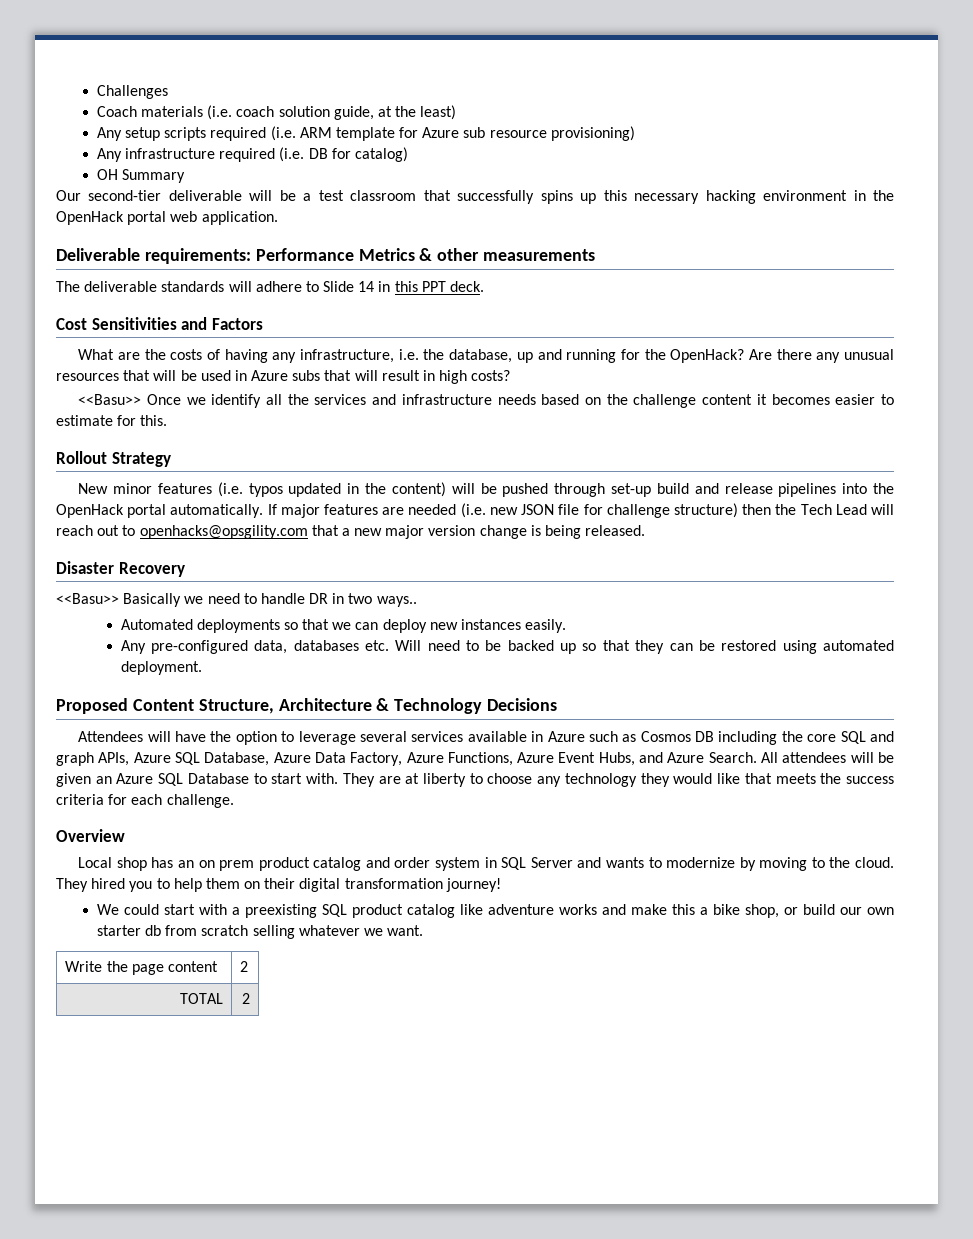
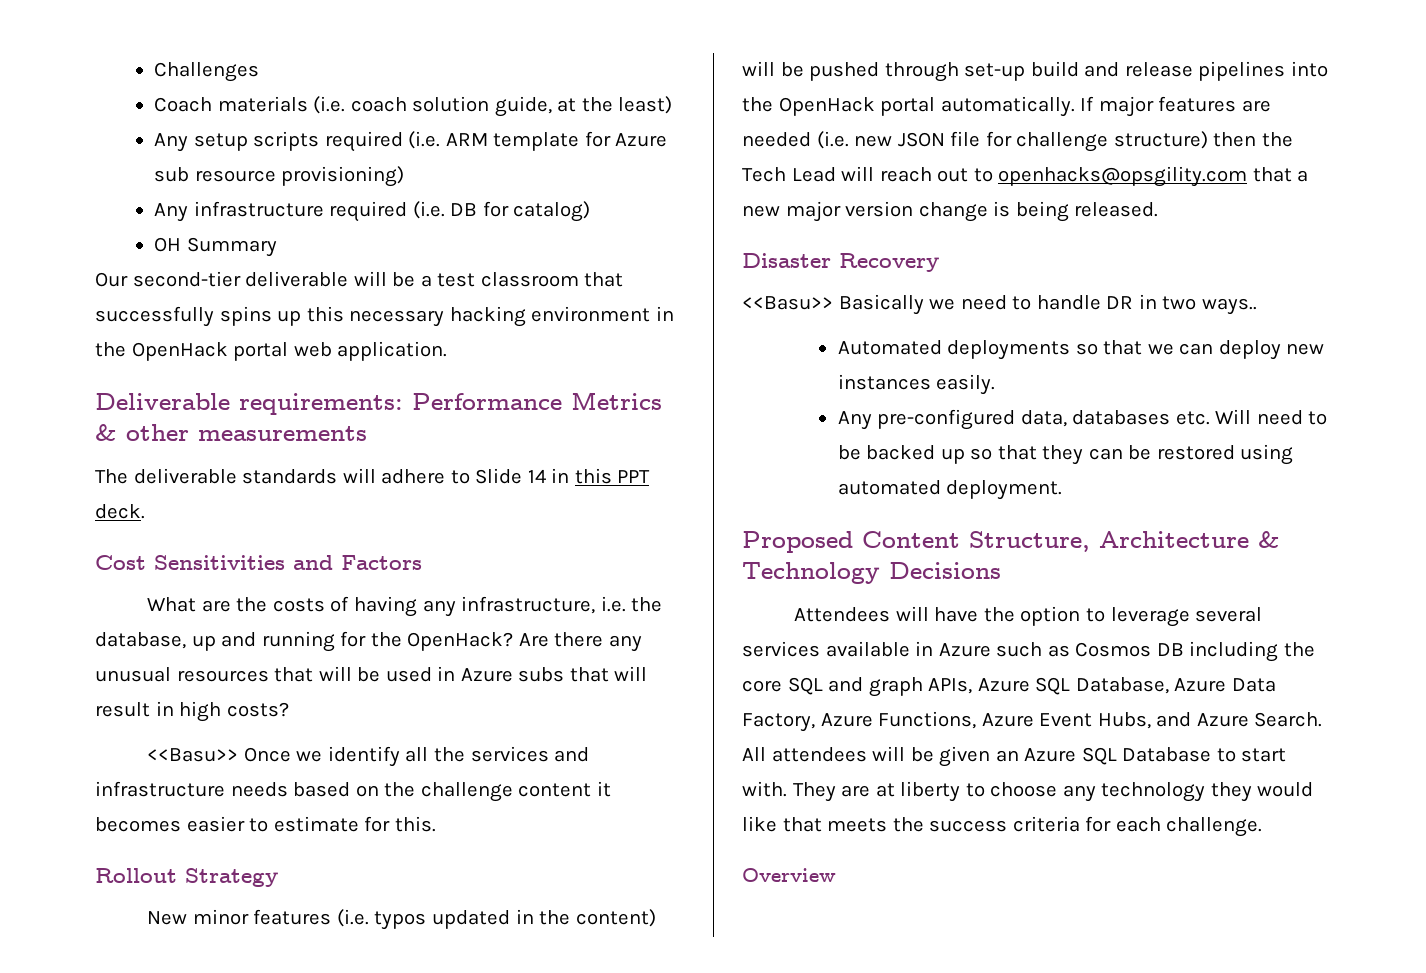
- Local shop has an on prem product catalog and order system in SQL Server and wants to modernize by moving to the cloud. They hired you to help them on their digital transformation journey!
- We could start with a preexisting SQL product catalog like adventure works and make this a bike shop, or build our own starter db from scratch selling whatever we want.
- Write the page content | 2
- TOTAL | 2

